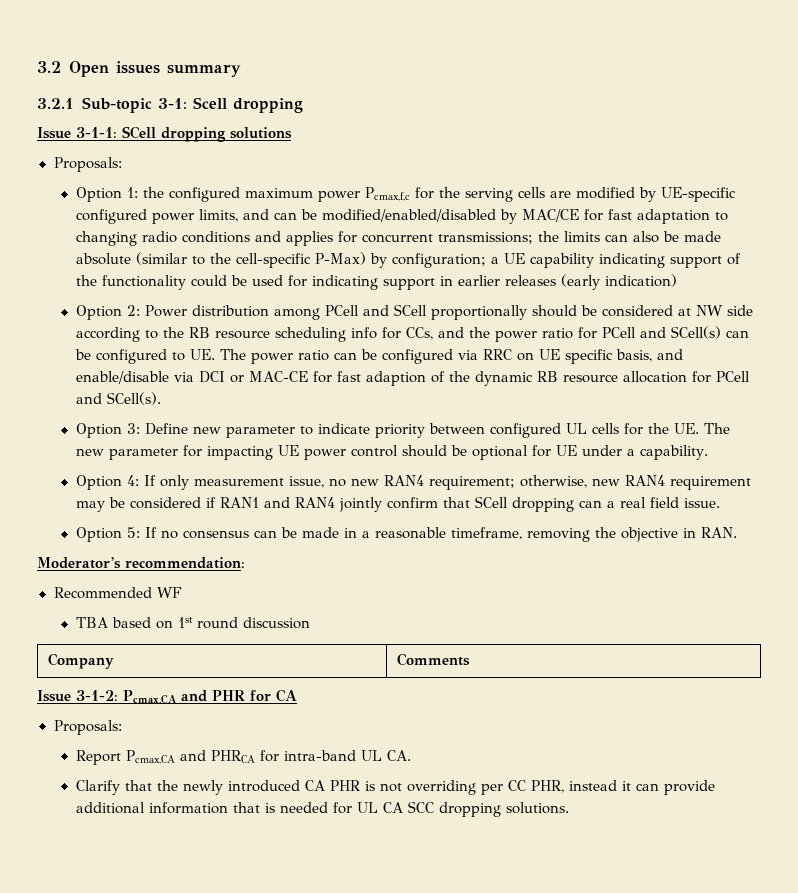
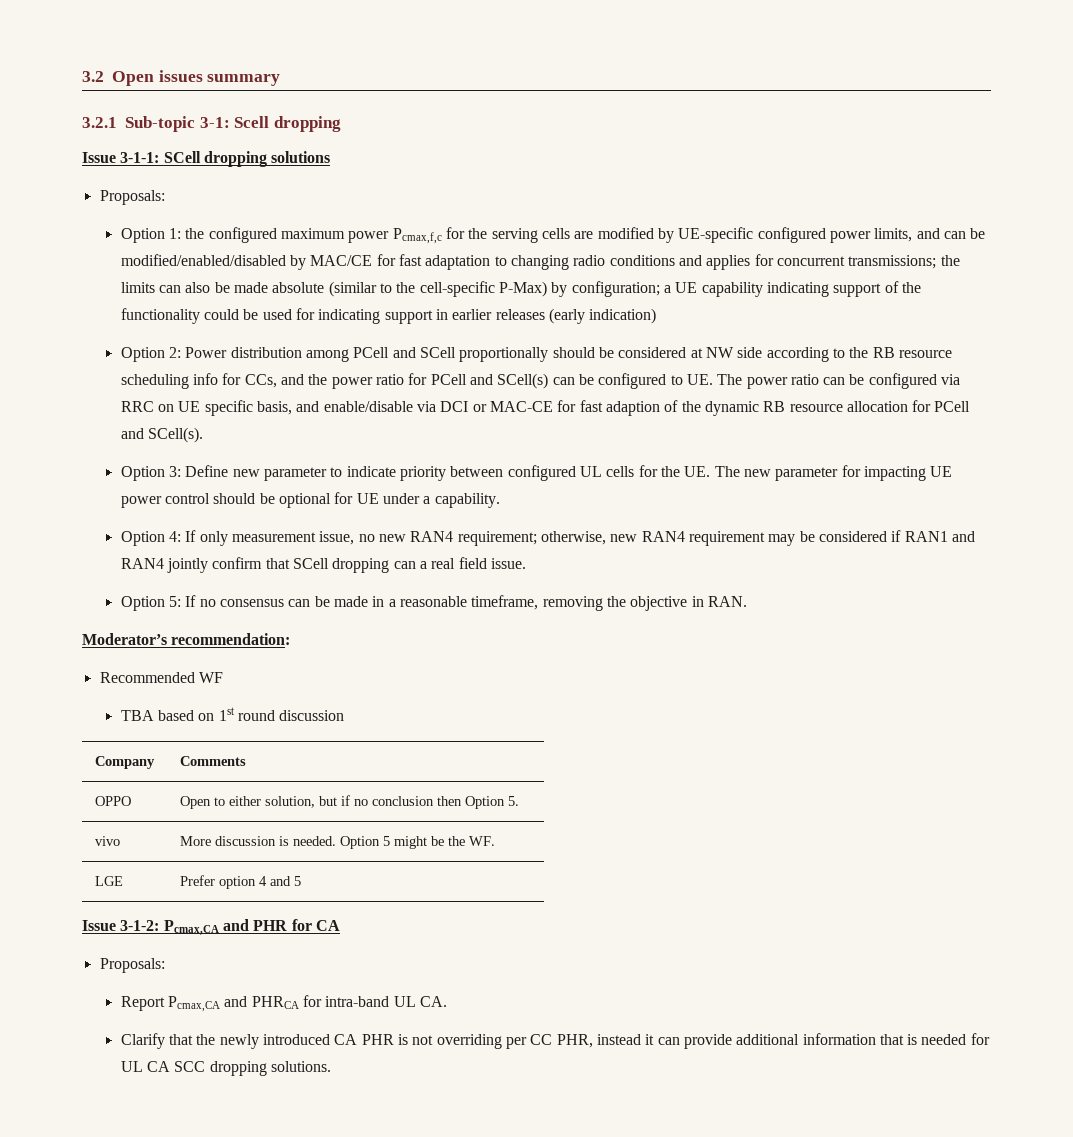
+ OPPO | Open to either solution, but if no conclusion then Option 5.
+ vivo | More discussion is needed. Option 5 might be the WF.
+ LGE | Prefer option 4 and 5

